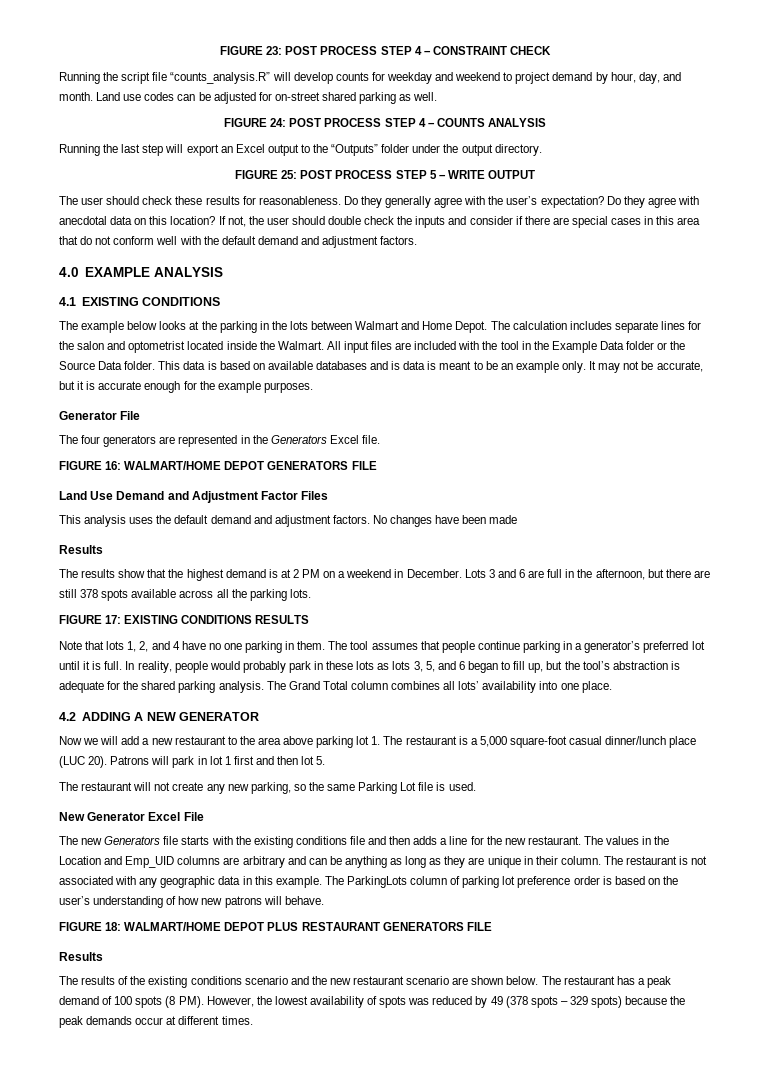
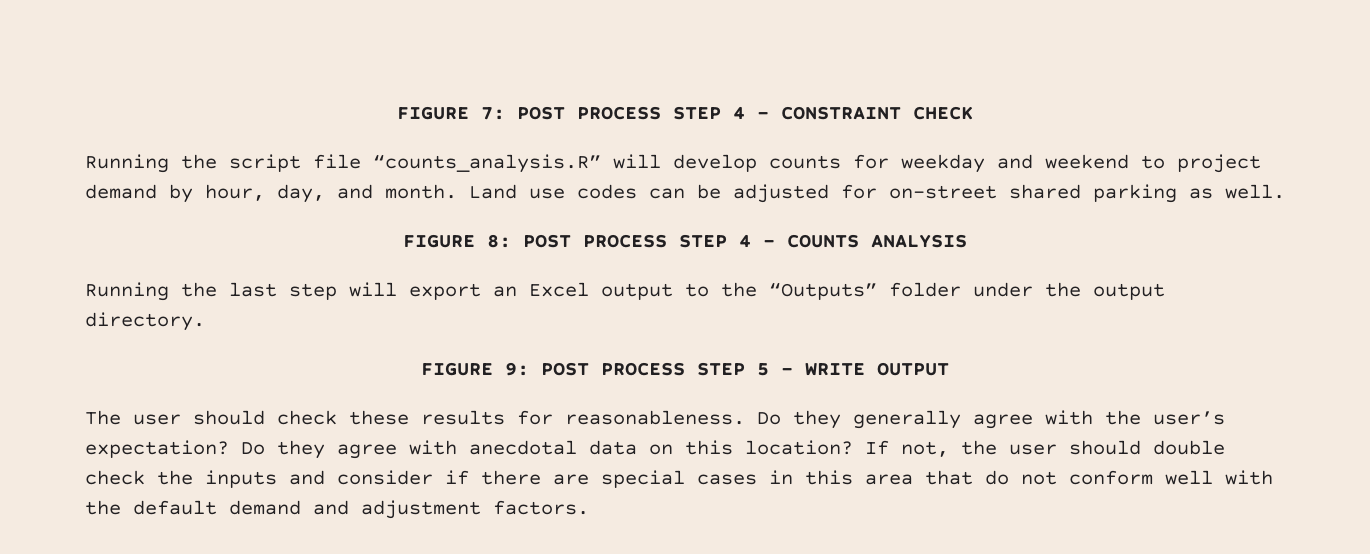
- FIGURE 23: POST PROCESS STEP 4 – CONSTRAINT CHECK
+ FIGURE 7: POST PROCESS STEP 4 – CONSTRAINT CHECK
- FIGURE 24: POST PROCESS STEP 4 – COUNTS ANALYSIS
+ FIGURE 8: POST PROCESS STEP 4 – COUNTS ANALYSIS
- FIGURE 25: POST PROCESS STEP 5 – WRITE OUTPUT
+ FIGURE 9: POST PROCESS STEP 5 – WRITE OUTPUT
- 4.0 EXAMPLE ANALYSIS
- 4.1 EXISTING CONDITIONS
- The example below looks at the parking in the lots between Walmart and Home Depot. The calculation includes separate lines for the salon and optometrist located inside the Walmart. All input files are included with the tool in the Example Data folder or the Source Data folder. This data is based on available databases and is data is meant to be an example only. It may not be accurate, but it is accurate enough for the example purposes.
- Generator File
- The four generators are represented in the Generators Excel file.
- FIGURE 16: WALMART/HOME DEPOT GENERATORS FILE
- Land Use Demand and Adjustment Factor Files
- This analysis uses the default demand and adjustment factors. No changes have been made
- Results
- The results show that the highest demand is at 2 PM on a weekend in December. Lots 3 and 6 are full in the afternoon, but there are still 378 spots available across all the parking lots.
- FIGURE 17: EXISTING CONDITIONS RESULTS
- Note that lots 1, 2, and 4 have no one parking in them. The tool assumes that people continue parking in a generator’s preferred lot until it is full. In reality, people would probably park in these lots as lots 3, 5, and 6 began to fill up, but the tool’s abstraction is adequate for the shared parking analysis. The Grand Total column combines all lots’ availability into one place.
- 4.2 ADDING A NEW GENERATOR
- Now we will add a new restaurant to the area above parking lot 1. The restaurant is a 5,000 square-foot casual dinner/lunch place (LUC 20). Patrons will park in lot 1 first and then lot 5.
- The restaurant will not create any new parking, so the same Parking Lot file is used.
- New Generator Excel File
- The new Generators file starts with the existing conditions file and then adds a line for the new restaurant. The values in the Location and Emp_UID columns are arbitrary and can be anything as long as they are unique in their column. The restaurant is not associated with any geographic data in this example. The ParkingLots column of parking lot preference order is based on the user’s understanding of how new patrons will behave.
- FIGURE 18: WALMART/HOME DEPOT PLUS RESTAURANT GENERATORS FILE
- Results
- The results of the existing conditions scenario and the new restaurant scenario are shown below. The restaurant has a peak demand of 100 spots (8 PM). However, the lowest availability of spots was reduced by 49 (378 spots – 329 spots) because the peak demands occur at different times.

